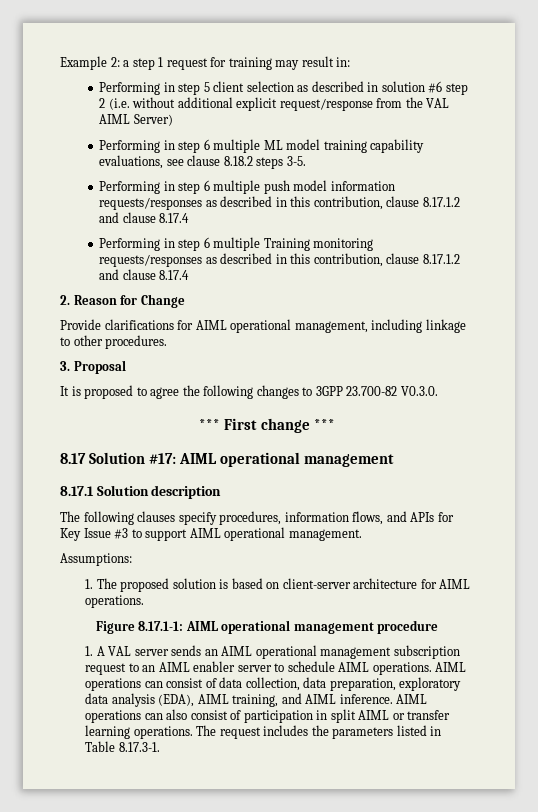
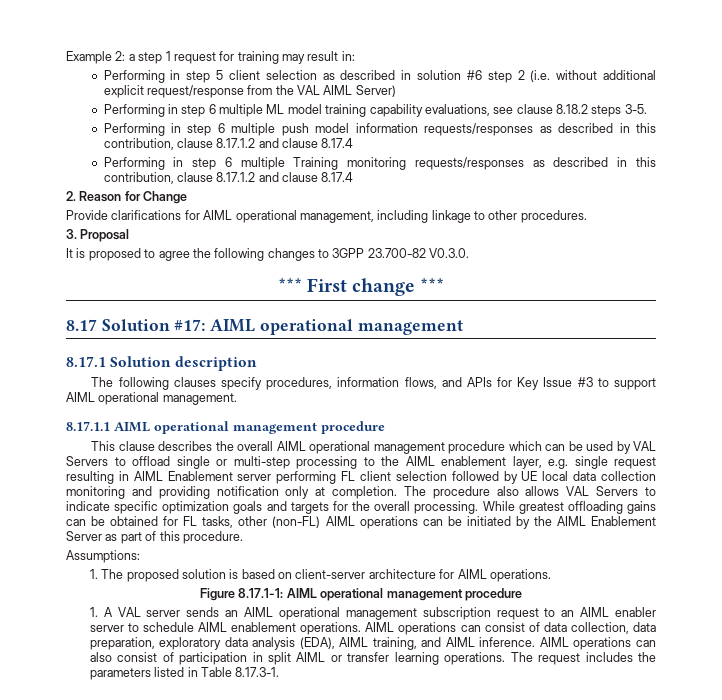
+ 8.17.1.1 AIML operational management procedure
+ This clause describes the overall AIML operational management procedure which can be used by VAL Servers to offload single or multi-step processing to the AIML enablement layer, e.g. single request resulting in AIML Enablement server performing FL client selection followed by UE local data collection monitoring and providing notification only at completion. The procedure also allows VAL Servers to indicate specific optimization goals and targets for the overall processing. While greatest offloading gains can be obtained for FL tasks, other (non-FL) AIML operations can be initiated by the AIML Enablement Server as part of this procedure.
- 1. A VAL server sends an AIML operational management subscription request to an AIML enabler server to schedule AIML operations.
+ 1. A VAL server sends an AIML operational management subscription request to an AIML enabler server to schedule AIML enablement operations.

